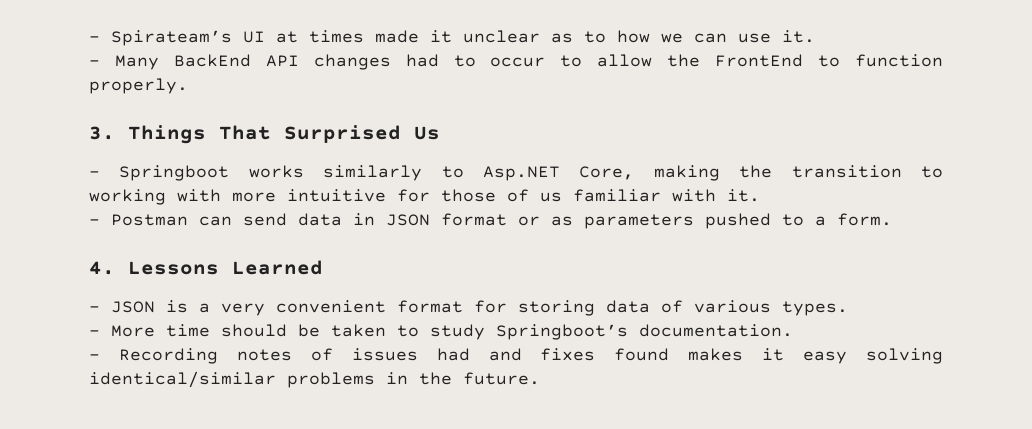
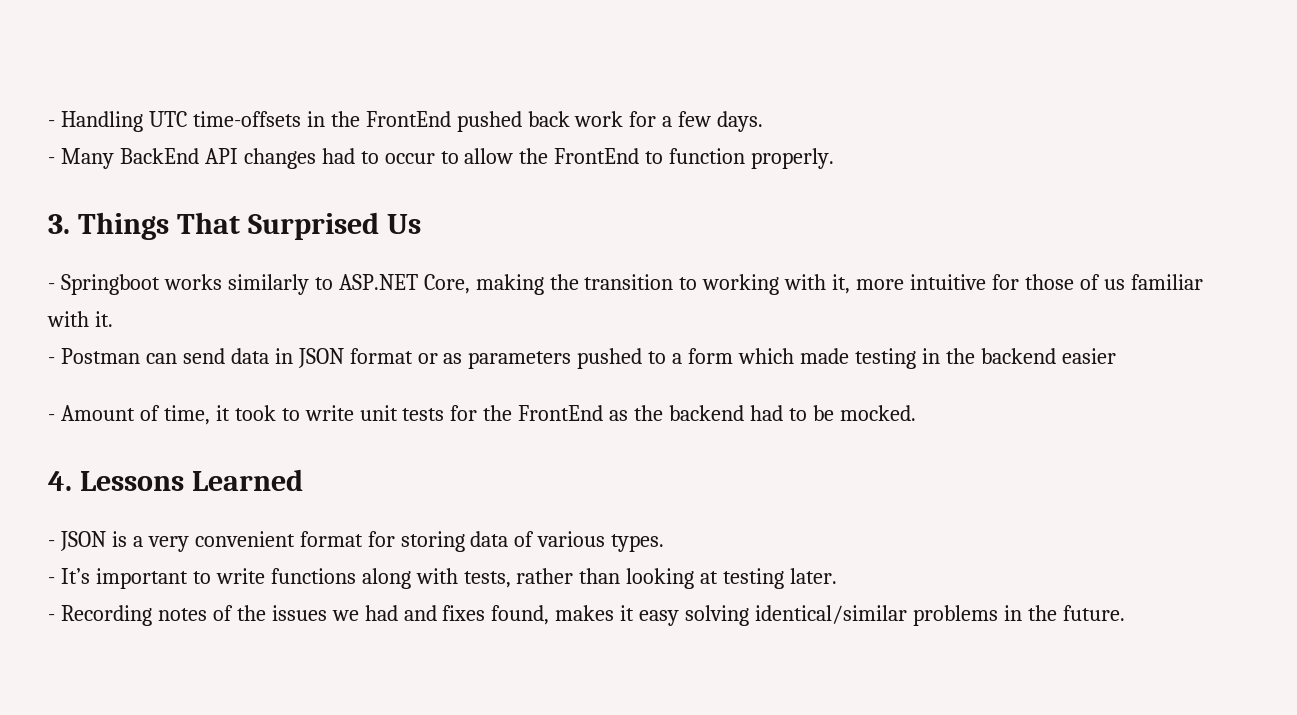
- - Spirateam’s UI at times made it unclear as to how we can use it.
+ - Handling UTC time-offsets in the FrontEnd pushed back work for a few days.
- - Springboot works similarly to Asp.NET Core, making the transition to working with more intuitive for those of us familiar with it.
+ - Springboot works similarly to ASP.NET Core, making the transition to working with it, more intuitive for those of us familiar with it.
- - Postman can send data in JSON format or as parameters pushed to a form.
+ - Postman can send data in JSON format or as parameters pushed to a form which made testing in the backend easier
+ - Amount of time, it took to write unit tests for the FrontEnd as the backend had to be mocked.
- - More time should be taken to study Springboot’s documentation.
+ - It’s important to write functions along with tests, rather than looking at testing later.
- - Recording notes of issues had and fixes found makes it easy solving identical/similar problems in the future.
+ - Recording notes of the issues we had and fixes found, makes it easy solving identical/similar problems in the future.

